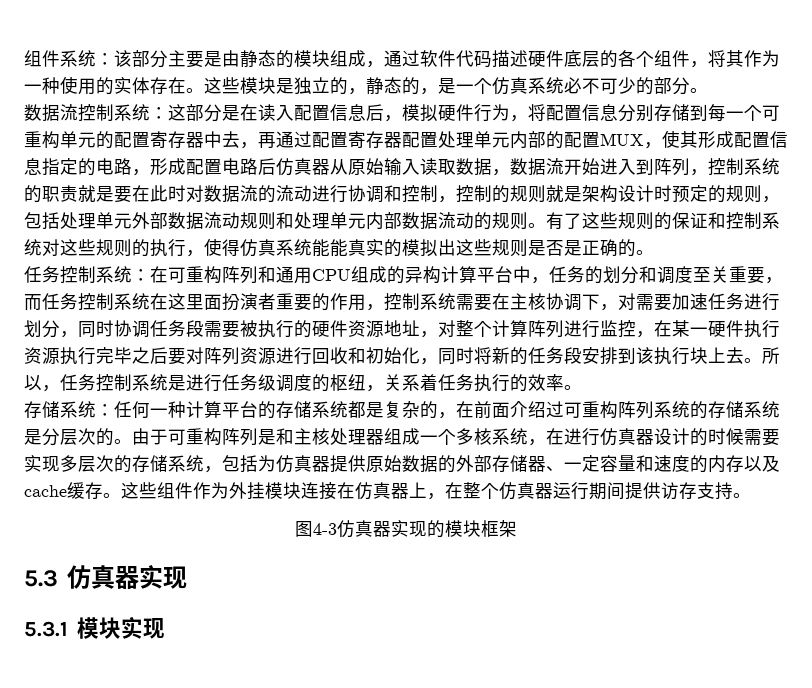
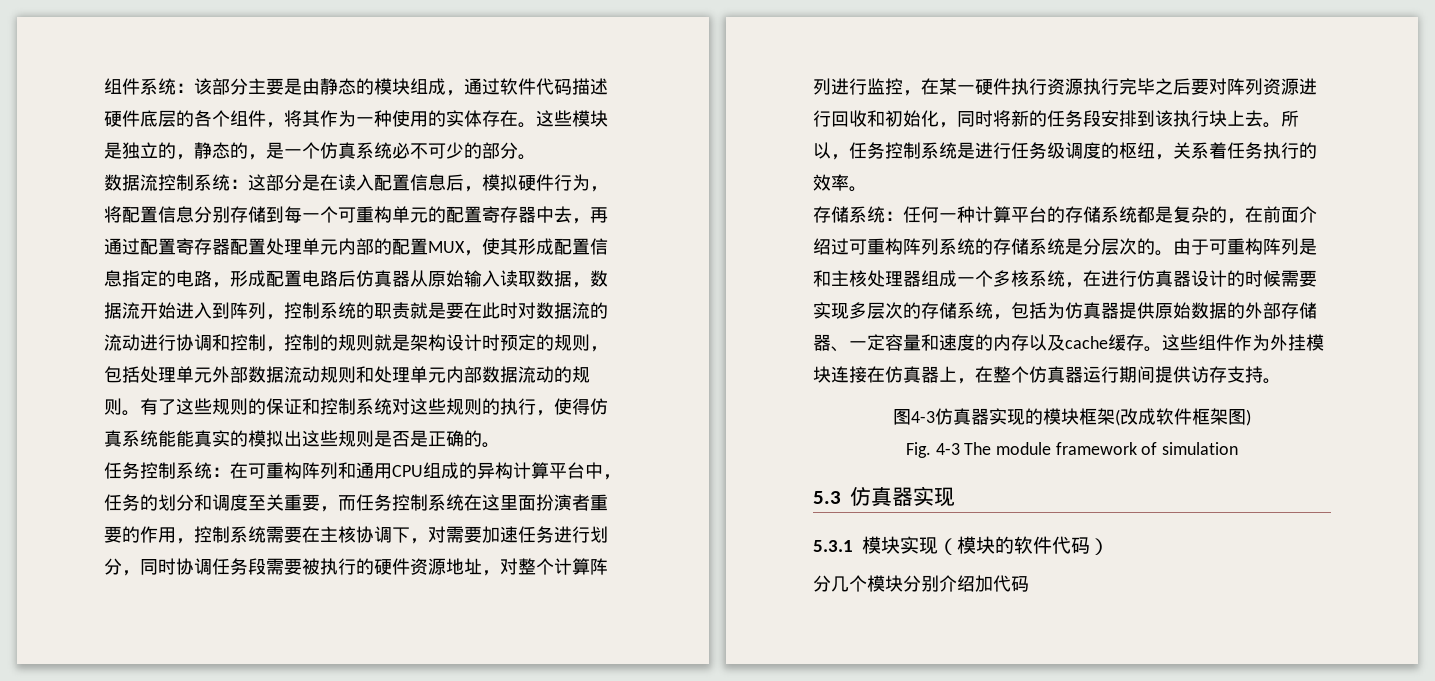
- 图4-3仿真器实现的模块框架
+ 图4-3仿真器实现的模块框架(改成软件框架图)
+ Fig. 4-3 The module framework of simulation
- 5.3.1模块实现
+ 5.3.1模块实现（模块的软件代码）
+ 分几个模块分别介绍加代码

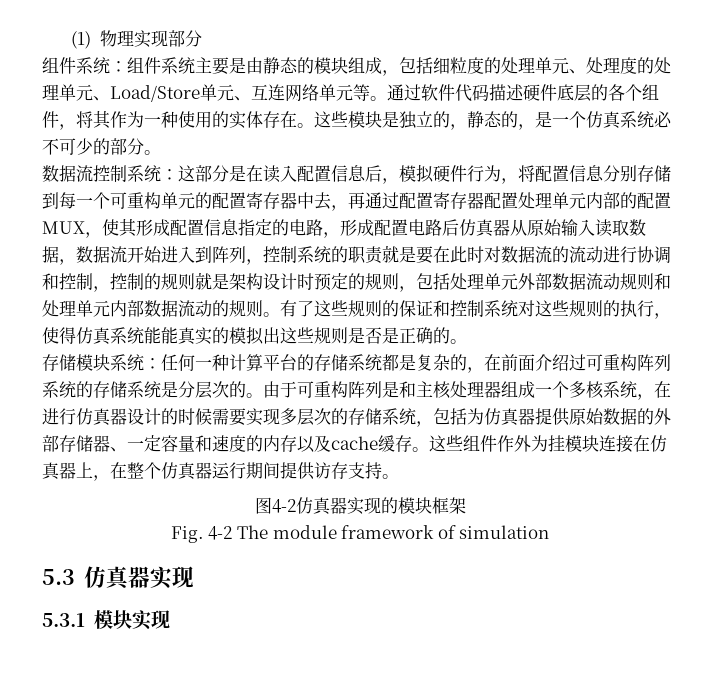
+ (1)物理实现部分
- 组件系统：该部分主要是由静态的模块组成，通过软件代码描述硬件底层的各个组件，将其作为一种使用的实体存在。
+ 组件系统：组件系统主要是由静态的模块组成，包括细粒度的处理单元、处理度的处理单元、Load/Store单元、互连网络单元等。通过软件代码描述硬件底层的各个组件，将其作为一种使用的实体存在。
- 任务控制系统：在可重构阵列和通用CPU组成的异构计算平台中，任务的划分和调度至关重要，而任务控制系统在这里面扮演者重要的作用，控制系统需要在主核协调下，对需要加速任务进行划分，同时协调任务段需要被执行的硬件资源地址，对整个计算阵列进行监控，在某一硬件执行资源执行完毕之后要对阵列资源进行回收和初始化，同时将新的任务段安排到该执行块上去。所以，任务控制系统是进行任务级调度的枢纽，关系着任务执行的效率。
- 存储系统：任何一种计算平台的存储系统都是复杂的，在前面介绍过可重构阵列系统的存储系统是分层次的。
+ 存储模块系统：任何一种计算平台的存储系统都是复杂的，在前面介绍过可重构阵列系统的存储系统是分层次的。
- 这些组件作为外挂模块连接在仿真器上，在整个仿真器运行期间提供访存支持。
+ 这些组件作外为挂模块连接在仿真器上，在整个仿真器运行期间提供访存支持。
- 图4-3仿真器实现的模块框架(改成软件框架图)
+ 图4-2仿真器实现的模块框架
- Fig. 4-3 The module framework of simulation
+ Fig. 4-2 The module framework of simulation
- 5.3.1模块实现（模块的软件代码）
- 分几个模块分别介绍加代码
+ 5.3.1模块实现

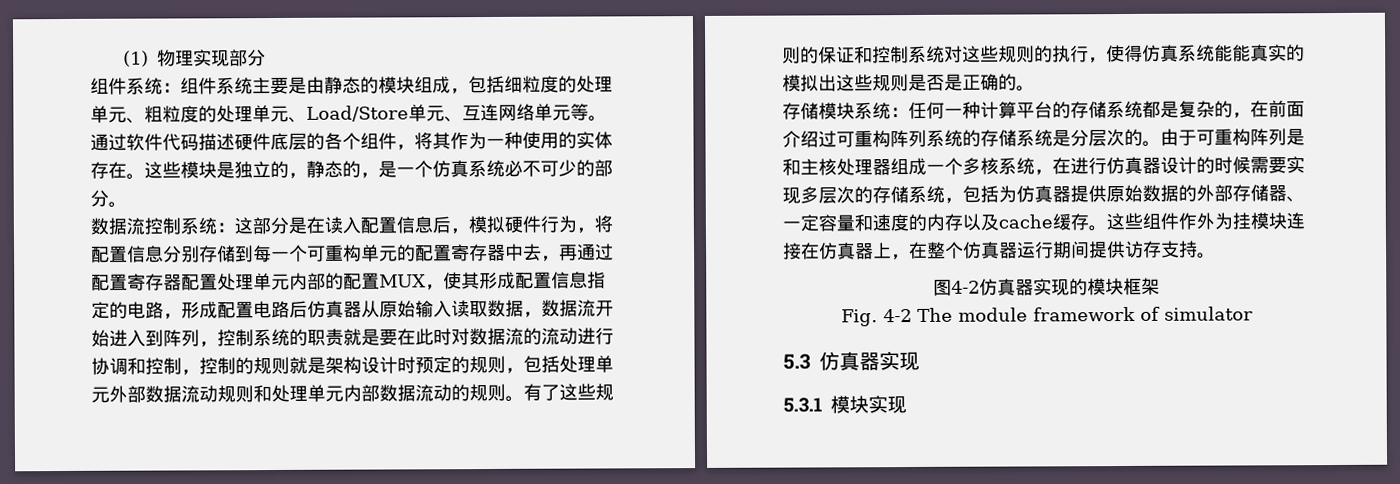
- 组件系统：组件系统主要是由静态的模块组成，包括细粒度的处理单元、处理度的处理单元、Load/Store单元、互连网络单元等。
+ 组件系统：组件系统主要是由静态的模块组成，包括细粒度的处理单元、粗粒度的处理单元、Load/Store单元、互连网络单元等。
- Fig. 4-2 The module framework of simulation
+ Fig. 4-2 The module framework of simulator

